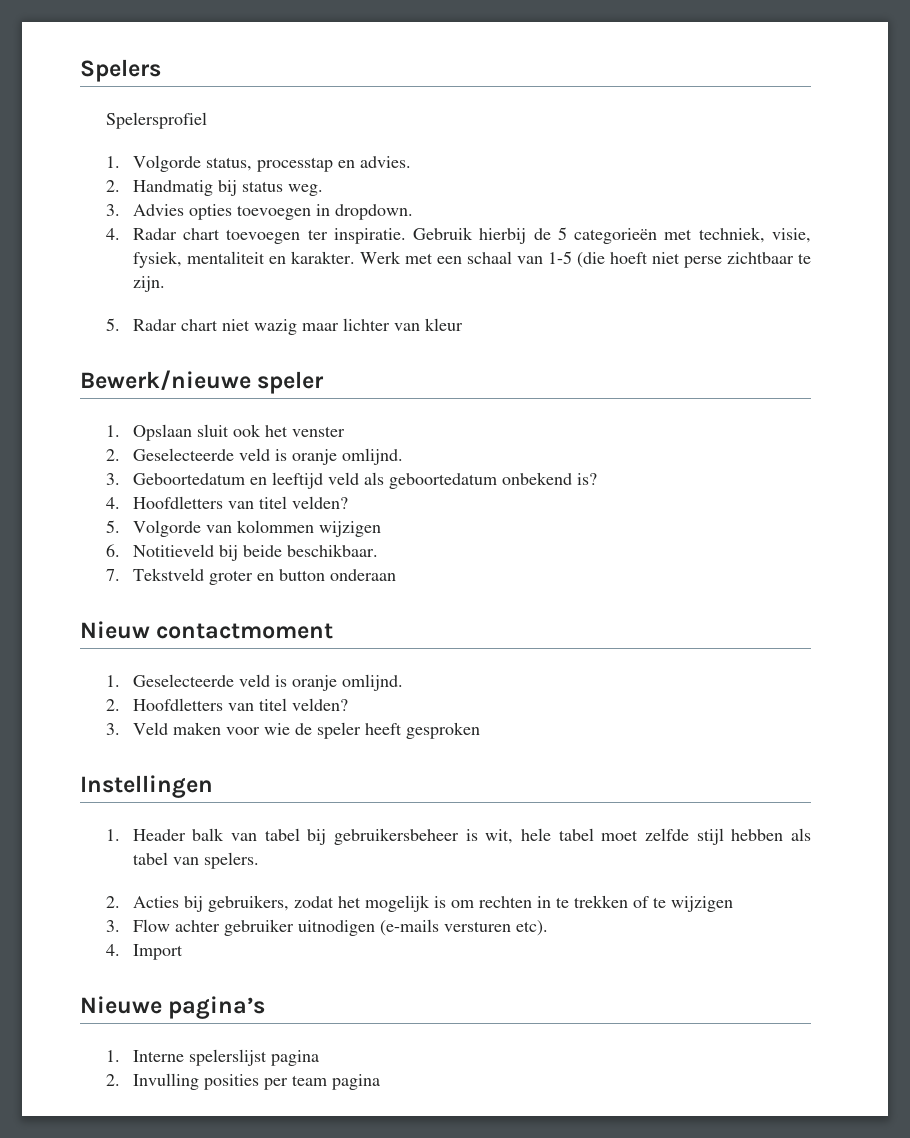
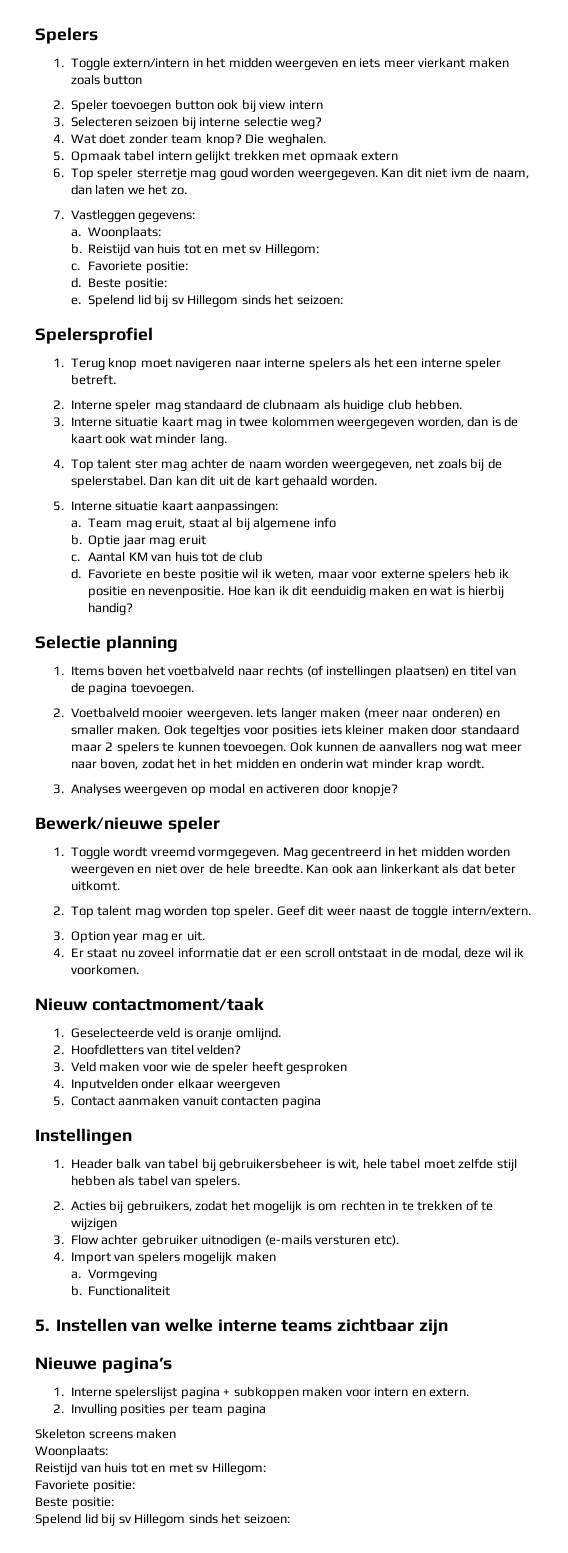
+ 1. Toggle extern/intern in het midden weergeven en iets meer vierkant maken zoals button
+ 2. Speler toevoegen button ook bij view intern
+ 3. Selecteren seizoen bij interne selectie weg?
+ 4. Wat doet zonder team knop? Die weghalen.
+ 5. Opmaak tabel intern gelijkt trekken met opmaak extern
+ 6. Top speler sterretje mag goud worden weergegeven. Kan dit niet ivm de naam, dan laten we het zo.
+ 7. Vastleggen gegevens:
+ a. Woonplaats:
+ b. Reistijd van huis tot en met sv Hillegom:
+ c. Favoriete positie:
+ d. Beste positie:
+ e. Spelend lid bij sv Hillegom sinds het seizoen:
  Spelersprofiel
- 1. Volgorde status, processtap en advies.
- 2. Handmatig bij status weg.
- 3. Advies opties toevoegen in dropdown.
- 4. Radar chart toevoegen ter inspiratie. Gebruik hierbij de 5 categorieën met techniek, visie, fysiek, mentaliteit en karakter. Werk met een schaal van 1-5 (die hoeft niet perse zichtbaar te zijn.
- 5. Radar chart niet wazig maar lichter van kleur
+ 1. Terug knop moet navigeren naar interne spelers als het een interne speler betreft.
+ 2. Interne speler mag standaard de clubnaam als huidige club hebben.
+ 3. Interne situatie kaart mag in twee kolommen weergegeven worden, dan is de kaart ook wat minder lang.
+ 4. Top talent ster mag achter de naam worden weergegeven, net zoals bij de spelerstabel. Dan kan dit uit de kart gehaald worden.
+ 5. Interne situatie kaart aanpassingen:
+ a. Team mag eruit, staat al bij algemene info
+ b. Optie jaar mag eruit
+ c. Aantal KM van huis tot de club
+ d. Favoriete en beste positie wil ik weten, maar voor externe spelers heb ik positie en nevenpositie. Hoe kan ik dit eenduidig maken en wat is hierbij handig?
+ Selectie planning
+ 1. Items boven het voetbalveld naar rechts (of instellingen plaatsen) en titel van de pagina toevoegen.
+ 2. Voetbalveld mooier weergeven. Iets langer maken (meer naar onderen) en smaller maken. Ook tegeltjes voor posities iets kleiner maken door standaard maar 2 spelers te kunnen toevoegen. Ook kunnen de aanvallers nog wat meer naar boven, zodat het in het midden en onderin wat minder krap wordt.
+ 3. Analyses weergeven op modal en activeren door knopje?
  Bewerk/nieuwe speler
- 1. Opslaan sluit ook het venster
- 2. Geselecteerde veld is oranje omlijnd.
- 3. Geboortedatum en leeftijd veld als geboortedatum onbekend is?
- 4. Hoofdletters van titel velden?
- 5. Volgorde van kolommen wijzigen
- 6. Notitieveld bij beide beschikbaar.
- 7. Tekstveld groter en button onderaan
+ 1. Toggle wordt vreemd vormgegeven. Mag gecentreerd in het midden worden weergeven en niet over de hele breedte. Kan ook aan linkerkant als dat beter uitkomt.
+ 2. Top talent mag worden top speler. Geef dit weer naast de toggle intern/extern.
+ 3. Option year mag er uit.
+ 4. Er staat nu zoveel informatie dat er een scroll ontstaat in de modal, deze wil ik voorkomen.
- Nieuw contactmoment
+ Nieuw contactmoment/taak
+ 4. Inputvelden onder elkaar weergeven
+ 5. Contact aanmaken vanuit contacten pagina
- 4. Import
+ 4. Import van spelers mogelijk maken
+ a. Vormgeving
+ b. Functionaliteit
+ 5. Instellen van welke interne teams zichtbaar zijn
- 1. Interne spelerslijst pagina
+ 1. Interne spelerslijst pagina + subkoppen maken voor intern en extern.
+ Skeleton screens maken
+ Woonplaats:
+ Reistijd van huis tot en met sv Hillegom:
+ Favoriete positie:
+ Beste positie:
+ Spelend lid bij sv Hillegom sinds het seizoen:

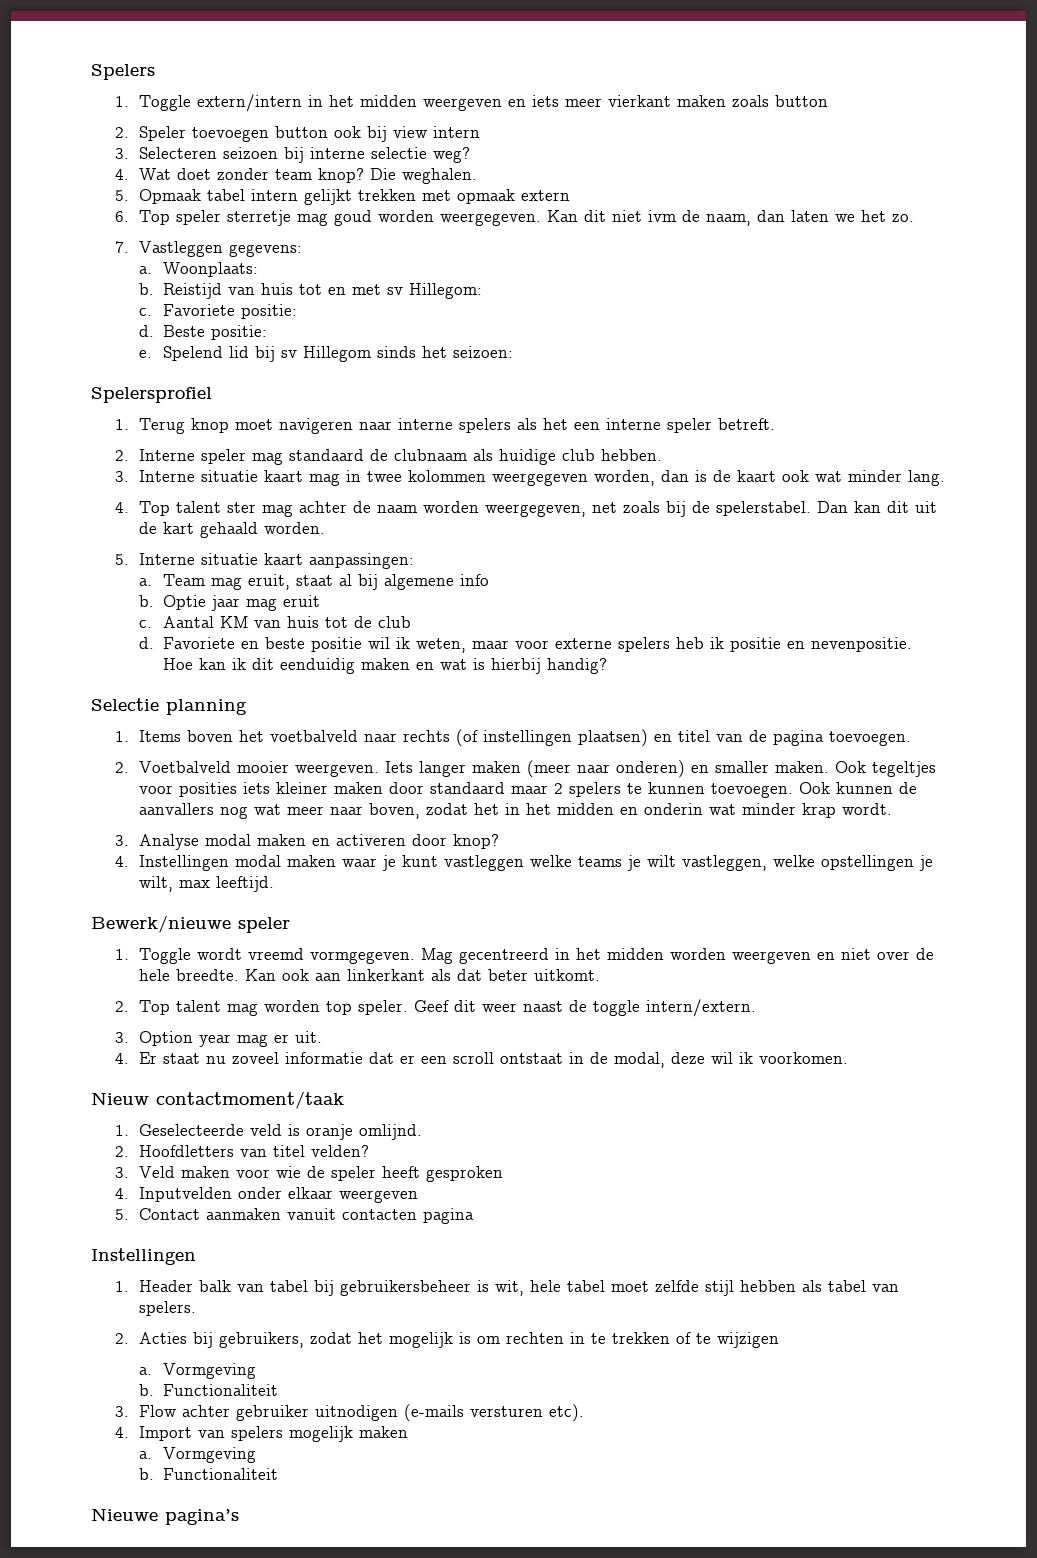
- 3. Analyses weergeven op modal en activeren door knopje?
+ 3. Analyse modal maken en activeren door knop?
+ 4. Instellingen modal maken waar je kunt vastleggen welke teams je wilt vastleggen, welke opstellingen je wilt, max leeftijd.
  2. Acties bij gebruikers, zodat het mogelijk is om rechten in te trekken of te wijzigen
+ a. Vormgeving
+ b. Functionaliteit
- 5. Instellen van welke interne teams zichtbaar zijn
  Nieuwe pagina’s
- 1. Interne spelerslijst pagina + subkoppen maken voor intern en extern.
- 2. Invulling posities per team pagina
- Skeleton screens maken
- Woonplaats:
- Reistijd van huis tot en met sv Hillegom:
- Favoriete positie:
- Beste positie:
- Spelend lid bij sv Hillegom sinds het seizoen:

